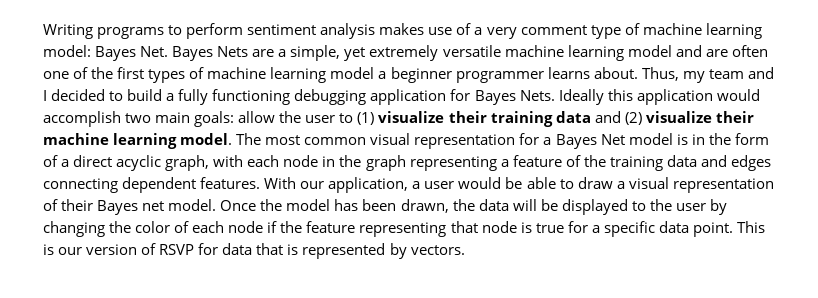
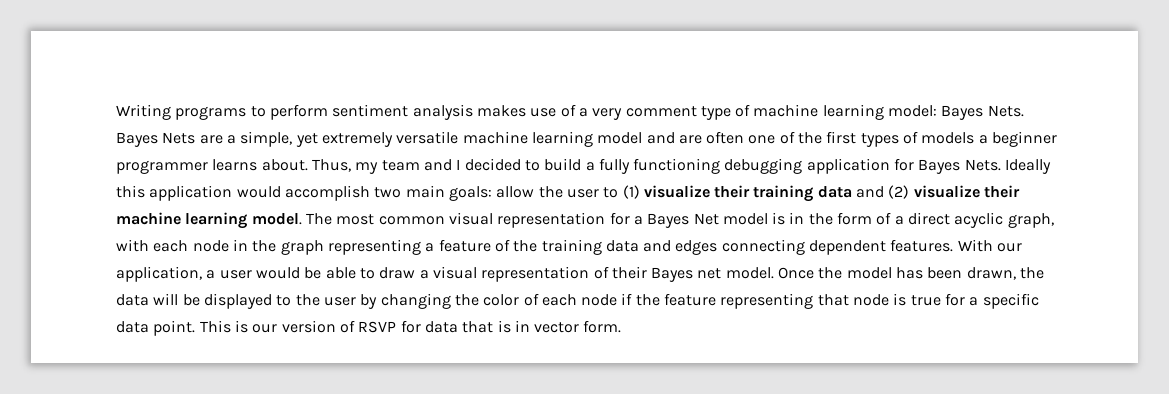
- Writing programs to perform sentiment analysis makes use of a very comment type of machine learning model: Bayes Net. Bayes Nets are a simple, yet extremely versatile machine learning model and are often one of the first types of machine learning model a beginner programmer learns about.
+ Writing programs to perform sentiment analysis makes use of a very comment type of machine learning model: Bayes Nets. Bayes Nets are a simple, yet extremely versatile machine learning model and are often one of the first types of models a beginner programmer learns about.
- This is our version of RSVP for data that is represented by vectors.
+ This is our version of RSVP for data that is in vector form.

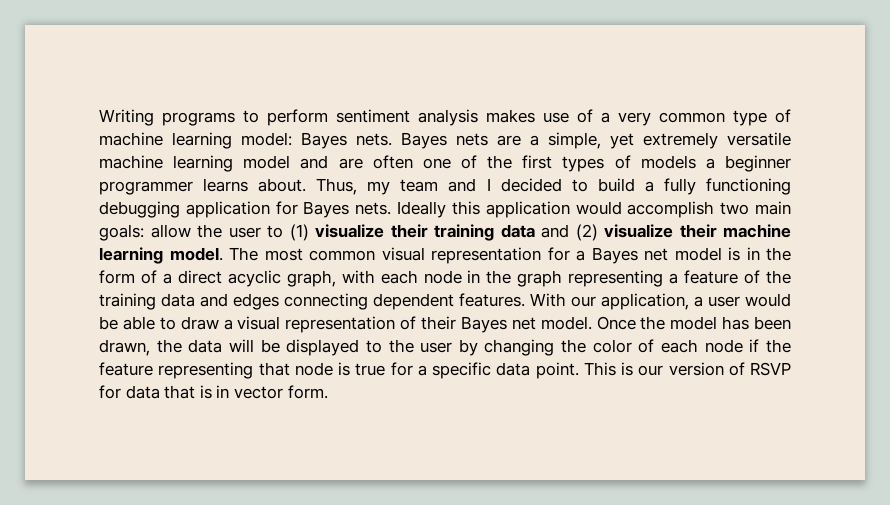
- Writing programs to perform sentiment analysis makes use of a very comment type of machine learning model: Bayes Nets. Bayes Nets are a simple, yet extremely versatile machine learning model and are often one of the first types of models a beginner programmer learns about.
+ Writing programs to perform sentiment analysis makes use of a very common type of machine learning model: Bayes nets. Bayes nets are a simple, yet extremely versatile machine learning model and are often one of the first types of models a beginner programmer learns about.
- Thus, my team and I decided to build a fully functioning debugging application for Bayes Nets.
+ Thus, my team and I decided to build a fully functioning debugging application for Bayes nets.
- The most common visual representation for a Bayes Net model is in the form of a direct acyclic graph, with each node in the graph representing a feature of the training data and edges connecting dependent features.
+ The most common visual representation for a Bayes net model is in the form of a direct acyclic graph, with each node in the graph representing a feature of the training data and edges connecting dependent features.

